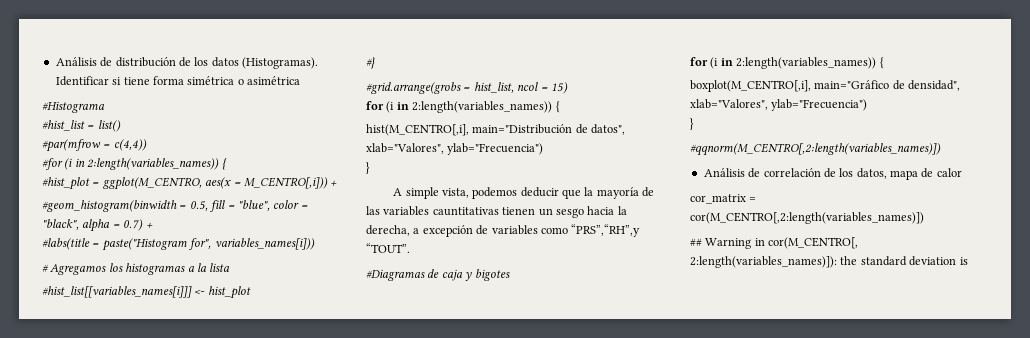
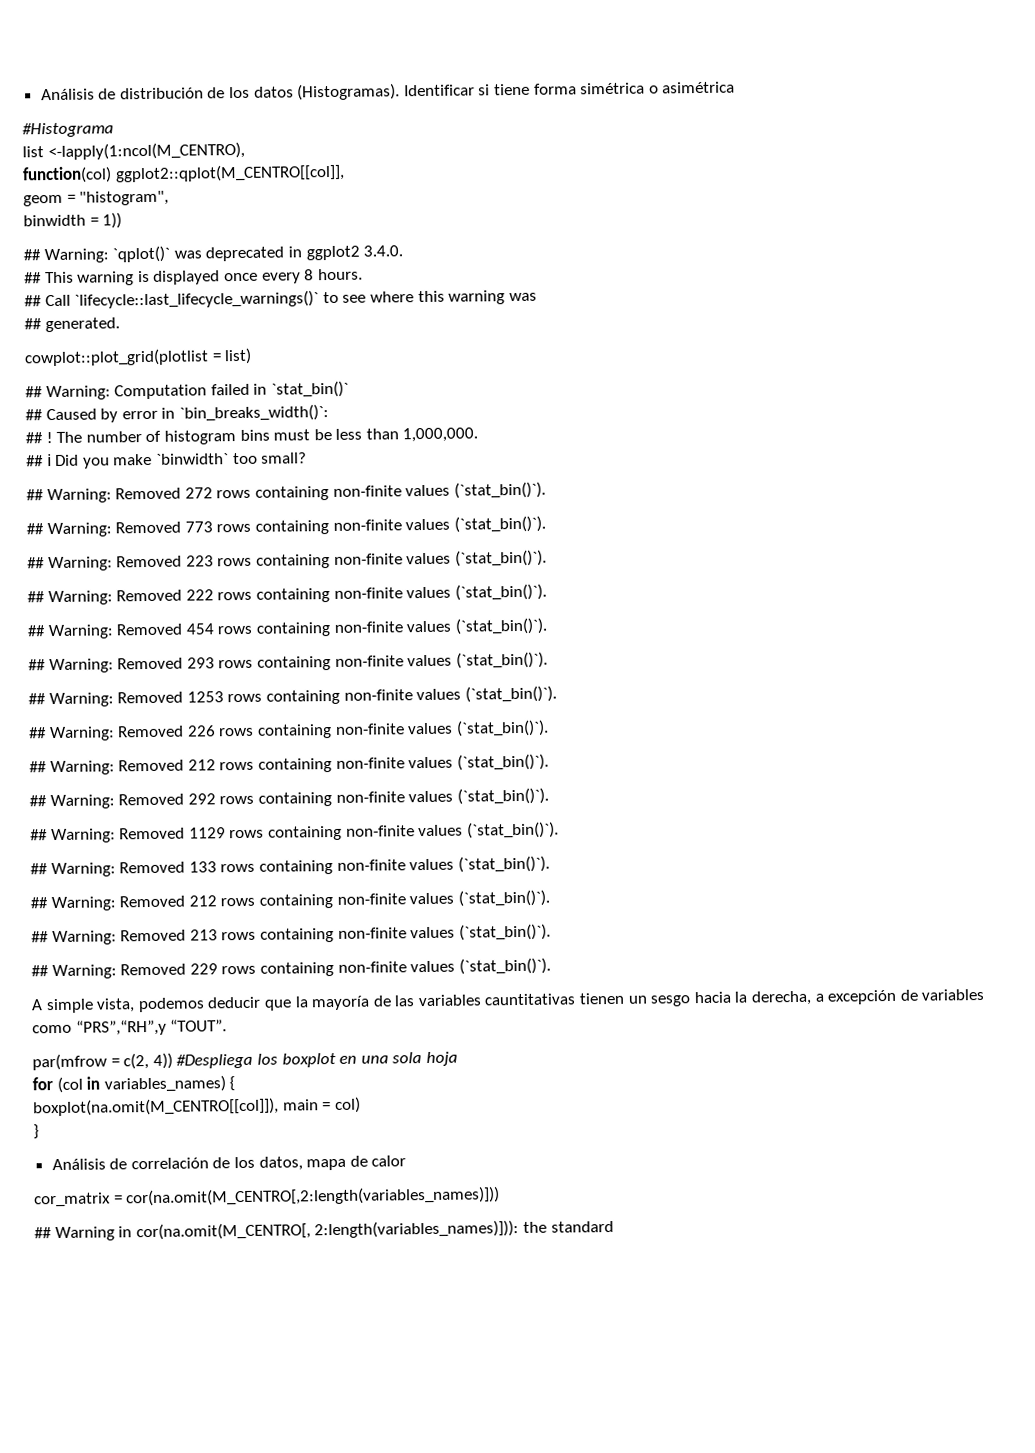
- #hist_list = list()
- #par(mfrow = c(4,4))
- #for (i in 2:length(variables_names)) {
- #hist_plot = ggplot(M_CENTRO, aes(x = M_CENTRO[,i])) +
- #geom_histogram(binwidth = 0.5, fill = "blue", color = "black", alpha = 0.7) +
- #labs(title = paste("Histogram for", variables_names[i]))
- # Agregamos los histogramas a la lista
- #hist_list[[variables_names[i]]] <- hist_plot
- #}
- #grid.arrange(grobs = hist_list, ncol = 15)
- for (i in 2:length(variables_names)) {
- hist(M_CENTRO[,i], main="Distribución de datos", xlab="Valores", ylab="Frecuencia")
- }
+ list <-lapply(1:ncol(M_CENTRO),
+ function(col) ggplot2::qplot(M_CENTRO[[col]],
+ geom = "histogram",
+ binwidth = 1))
+ ## Warning: `qplot()` was deprecated in ggplot2 3.4.0.
+ ## This warning is displayed once every 8 hours.
+ ## Call `lifecycle::last_lifecycle_warnings()` to see where this warning was
+ ## generated.
+ cowplot::plot_grid(plotlist = list)
+ ## Warning: Computation failed in `stat_bin()`
+ ## Caused by error in `bin_breaks_width()`:
+ ## ! The number of histogram bins must be less than 1,000,000.
+ ## ℹ Did you make `binwidth` too small?
+ ## Warning: Removed 272 rows containing non-finite values (`stat_bin()`).
+ ## Warning: Removed 773 rows containing non-finite values (`stat_bin()`).
+ ## Warning: Removed 223 rows containing non-finite values (`stat_bin()`).
+ ## Warning: Removed 222 rows containing non-finite values (`stat_bin()`).
+ ## Warning: Removed 454 rows containing non-finite values (`stat_bin()`).
+ ## Warning: Removed 293 rows containing non-finite values (`stat_bin()`).
+ ## Warning: Removed 1253 rows containing non-finite values (`stat_bin()`).
+ ## Warning: Removed 226 rows containing non-finite values (`stat_bin()`).
+ ## Warning: Removed 212 rows containing non-finite values (`stat_bin()`).
+ ## Warning: Removed 292 rows containing non-finite values (`stat_bin()`).
+ ## Warning: Removed 1129 rows containing non-finite values (`stat_bin()`).
+ ## Warning: Removed 133 rows containing non-finite values (`stat_bin()`).
+ ## Warning: Removed 212 rows containing non-finite values (`stat_bin()`).
+ ## Warning: Removed 213 rows containing non-finite values (`stat_bin()`).
+ ## Warning: Removed 229 rows containing non-finite values (`stat_bin()`).
- #Diagramas de caja y bigotes
- for (i in 2:length(variables_names)) {
- boxplot(M_CENTRO[,i], main="Gráfico de densidad", xlab="Valores", ylab="Frecuencia")
+ par(mfrow = c(2, 4)) #Despliega los boxplot en una sola hoja
+ for (col in variables_names) {
+ boxplot(na.omit(M_CENTRO[[col]]), main = col)
  }
- #qqnorm(M_CENTRO[,2:length(variables_names)])
- cor_matrix = cor(M_CENTRO[,2:length(variables_names)])
+ cor_matrix = cor(na.omit(M_CENTRO[,2:length(variables_names)]))
- ## Warning in cor(M_CENTRO[, 2:length(variables_names)]): the standard deviation is
+ ## Warning in cor(na.omit(M_CENTRO[, 2:length(variables_names)])): the standard

